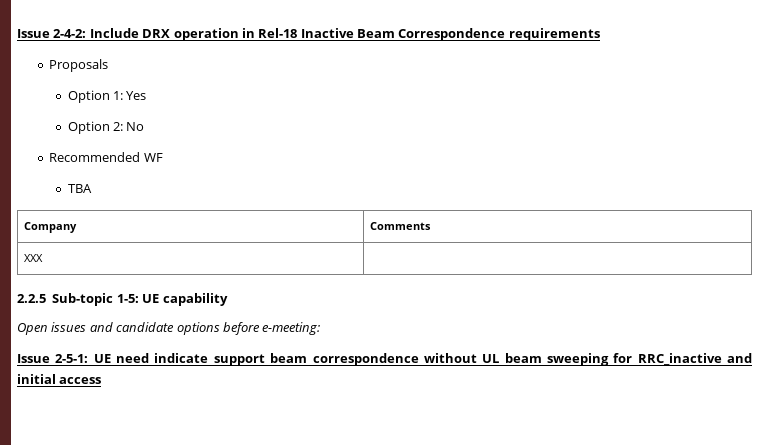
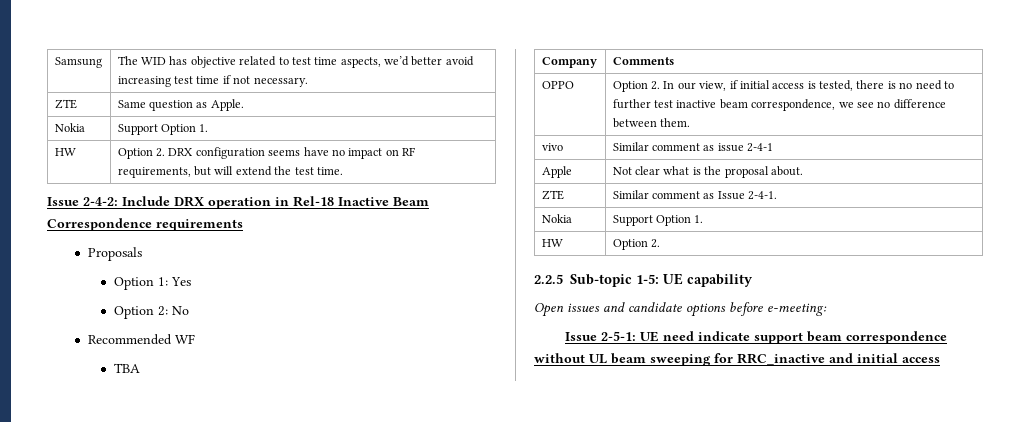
+ Samsung | The WID has objective related to test time aspects, we’d better avoid increasing test time if not necessary.
+ ZTE | Same question as Apple.
+ Nokia | Support Option 1.
+ HW | Option 2. DRX configuration seems have no impact on RF requirements, but will extend the test time.
- XXX |
+ OPPO | Option 2. In our view, if initial access is tested, there is no need to further test inactive beam correspondence, we see no difference between them.
+ vivo | Similar comment as issue 2-4-1
+ Apple | Not clear what is the proposal about.
+ ZTE | Similar comment as Issue 2-4-1.
+ Nokia | Support Option 1.
+ HW | Option 2.

